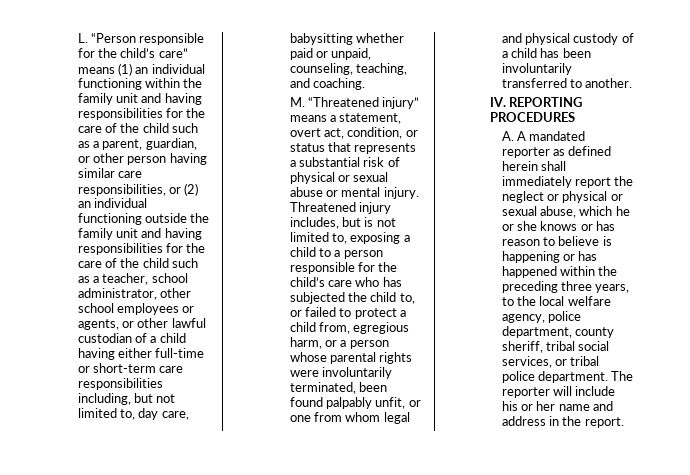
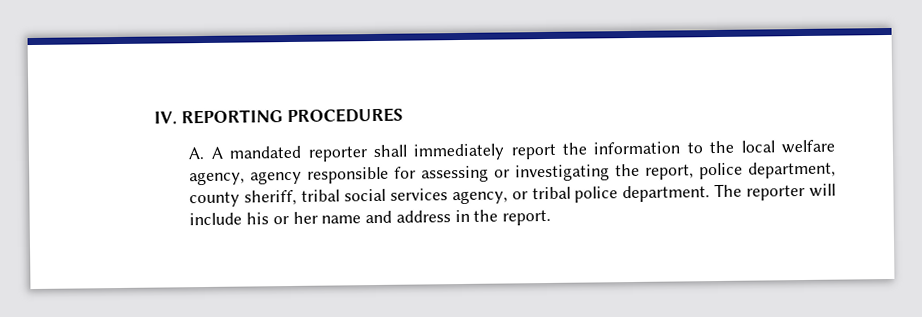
- L. “Person responsible for the child’s care” means (1) an individual functioning within the family unit and having responsibilities for the care of the child such as a parent, guardian, or other person having similar care responsibilities, or (2) an individual functioning outside the family unit and having responsibilities for the care of the child such as a teacher, school administrator, other school employees or agents, or other lawful custodian of a child having either full-time or short-term care responsibilities including, but not limited to, day care, babysitting whether paid or unpaid, counseling, teaching, and coaching.
- M. “Threatened injury” means a statement, overt act, condition, or status that represents a substantial risk of physical or sexual abuse or mental injury. Threatened injury includes, but is not limited to, exposing a child to a person responsible for the child’s care who has subjected the child to, or failed to protect a child from, egregious harm, or a person whose parental rights were involuntarily terminated, been found palpably unfit, or one from whom legal and physical custody of a child has been involuntarily transferred to another.
- A. A mandated reporter as defined herein shall immediately report the neglect or physical or sexual abuse, which he or she knows or has reason to believe is happening or has happened within the preceding three years, to the local welfare agency, police department, county sheriff, tribal social services, or tribal police department.
+ A. A mandated reporter shall immediately report the information to the local welfare agency, agency responsible for assessing or investigating the report, police department, county sheriff, tribal social services agency, or tribal police department.

